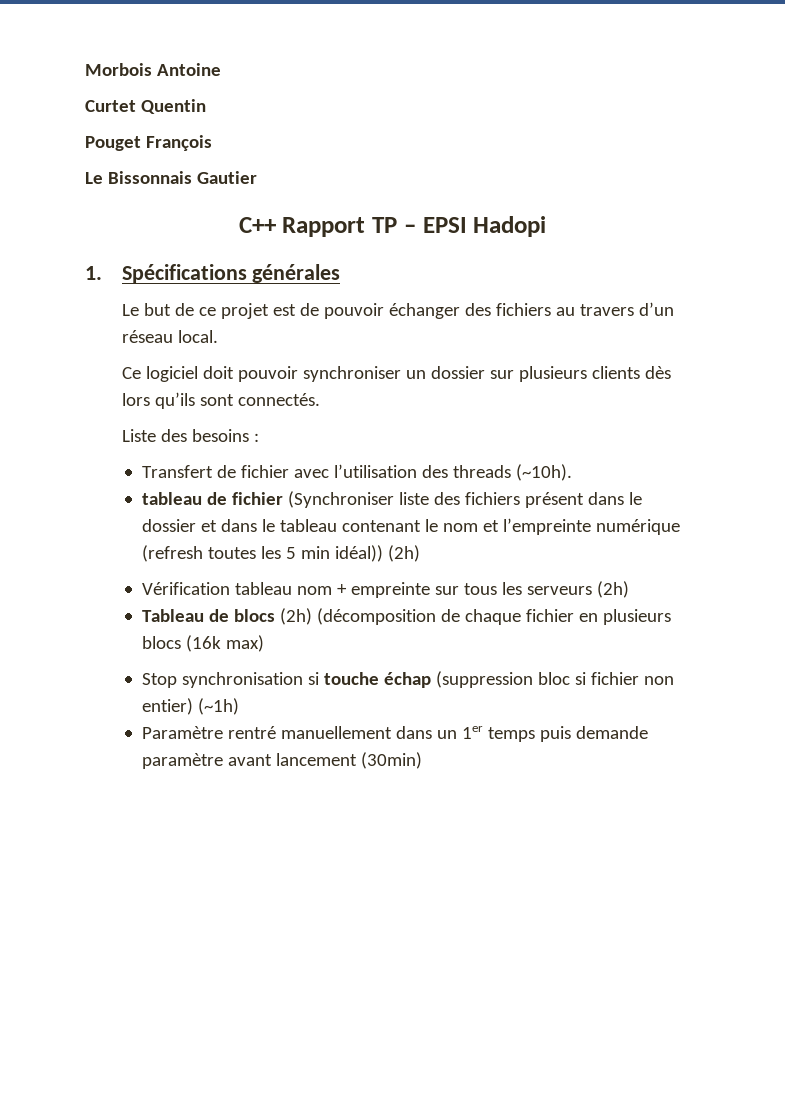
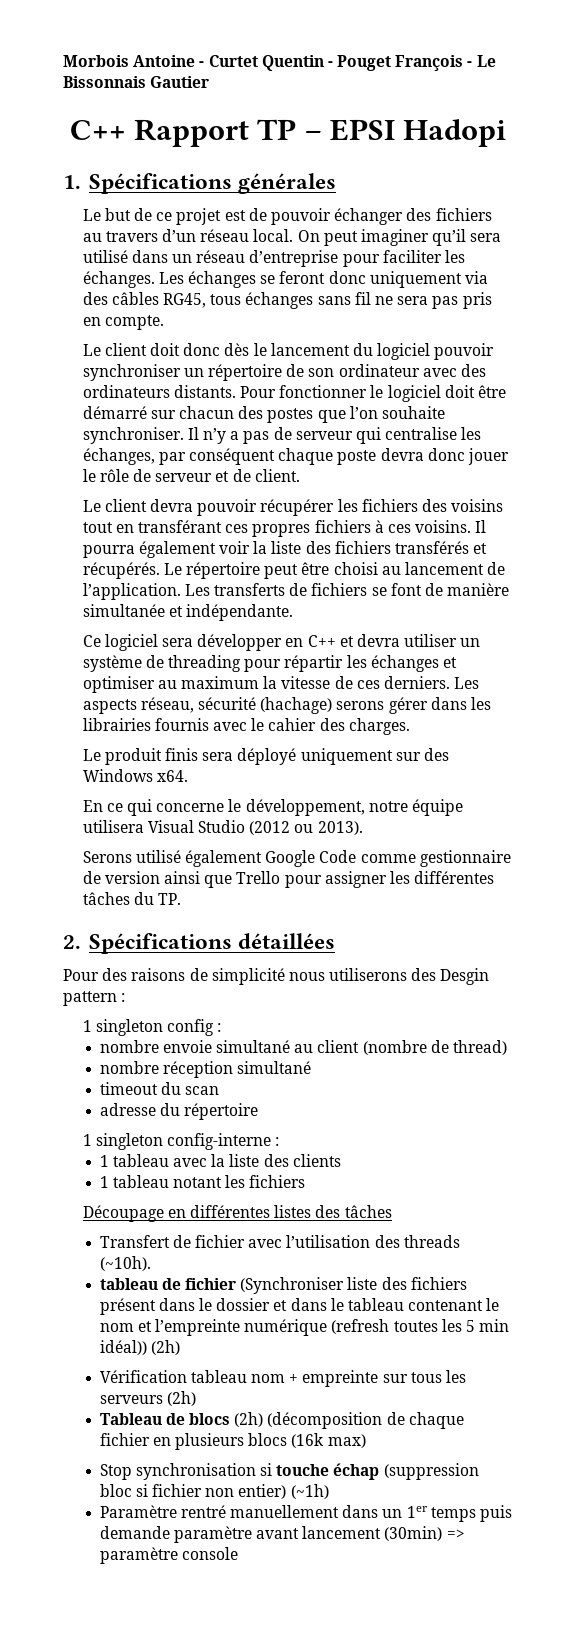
- Morbois Antoine
- Curtet Quentin
- Pouget François
- Le Bissonnais Gautier
+ Morbois Antoine - Curtet Quentin - Pouget François - Le Bissonnais Gautier
- Le but de ce projet est de pouvoir échanger des fichiers au travers d’un réseau local.
- Ce logiciel doit pouvoir synchroniser un dossier sur plusieurs clients dès lors qu’ils sont connectés.
- Liste des besoins :
+ Le but de ce projet est de pouvoir échanger des fichiers au travers d’un réseau local. On peut imaginer qu’il sera utilisé dans un réseau d’entreprise pour faciliter les échanges. Les échanges se feront donc uniquement via des câbles RG45, tous échanges sans fil ne sera pas pris en compte.
+ Le client doit donc dès le lancement du logiciel pouvoir synchroniser un répertoire de son ordinateur avec des ordinateurs distants. Pour fonctionner le logiciel doit être démarré sur chacun des postes que l’on souhaite synchroniser. Il n’y a pas de serveur qui centralise les échanges, par conséquent chaque poste devra donc jouer le rôle de serveur et de client.
+ Le client devra pouvoir récupérer les fichiers des voisins tout en transférant ces propres fichiers à ces voisins. Il pourra également voir la liste des fichiers transférés et récupérés. Le répertoire peut être choisi au lancement de l’application. Les transferts de fichiers se font de manière simultanée et indépendante.
+ Ce logiciel sera développer en C++ et devra utiliser un système de threading pour répartir les échanges et optimiser au maximum la vitesse de ces derniers. Les aspects réseau, sécurité (hachage) serons gérer dans les librairies fournis avec le cahier des charges.
+ Le produit finis sera déployé uniquement sur des Windows x64.
+ En ce qui concerne le développement, notre équipe utilisera Visual Studio (2012 ou 2013).
+ Serons utilisé également Google Code comme gestionnaire de version ainsi que Trello pour assigner les différentes tâches du TP.
+ 2. Spécifications détaillées
+ Pour des raisons de simplicité nous utiliserons des Desgin pattern :
+ 1 singleton config :
+ nombre envoie simultané au client (nombre de thread)
+ nombre réception simultané
+ timeout du scan
+ adresse du répertoire
+ 1 singleton config-interne :
+ 1 tableau avec la liste des clients
+ 1 tableau notant les fichiers
+ Découpage en différentes listes des tâches
- Paramètre rentré manuellement dans un 1er temps puis demande paramètre avant lancement (30min)
+ Paramètre rentré manuellement dans un 1er temps puis demande paramètre avant lancement (30min) => paramètre console

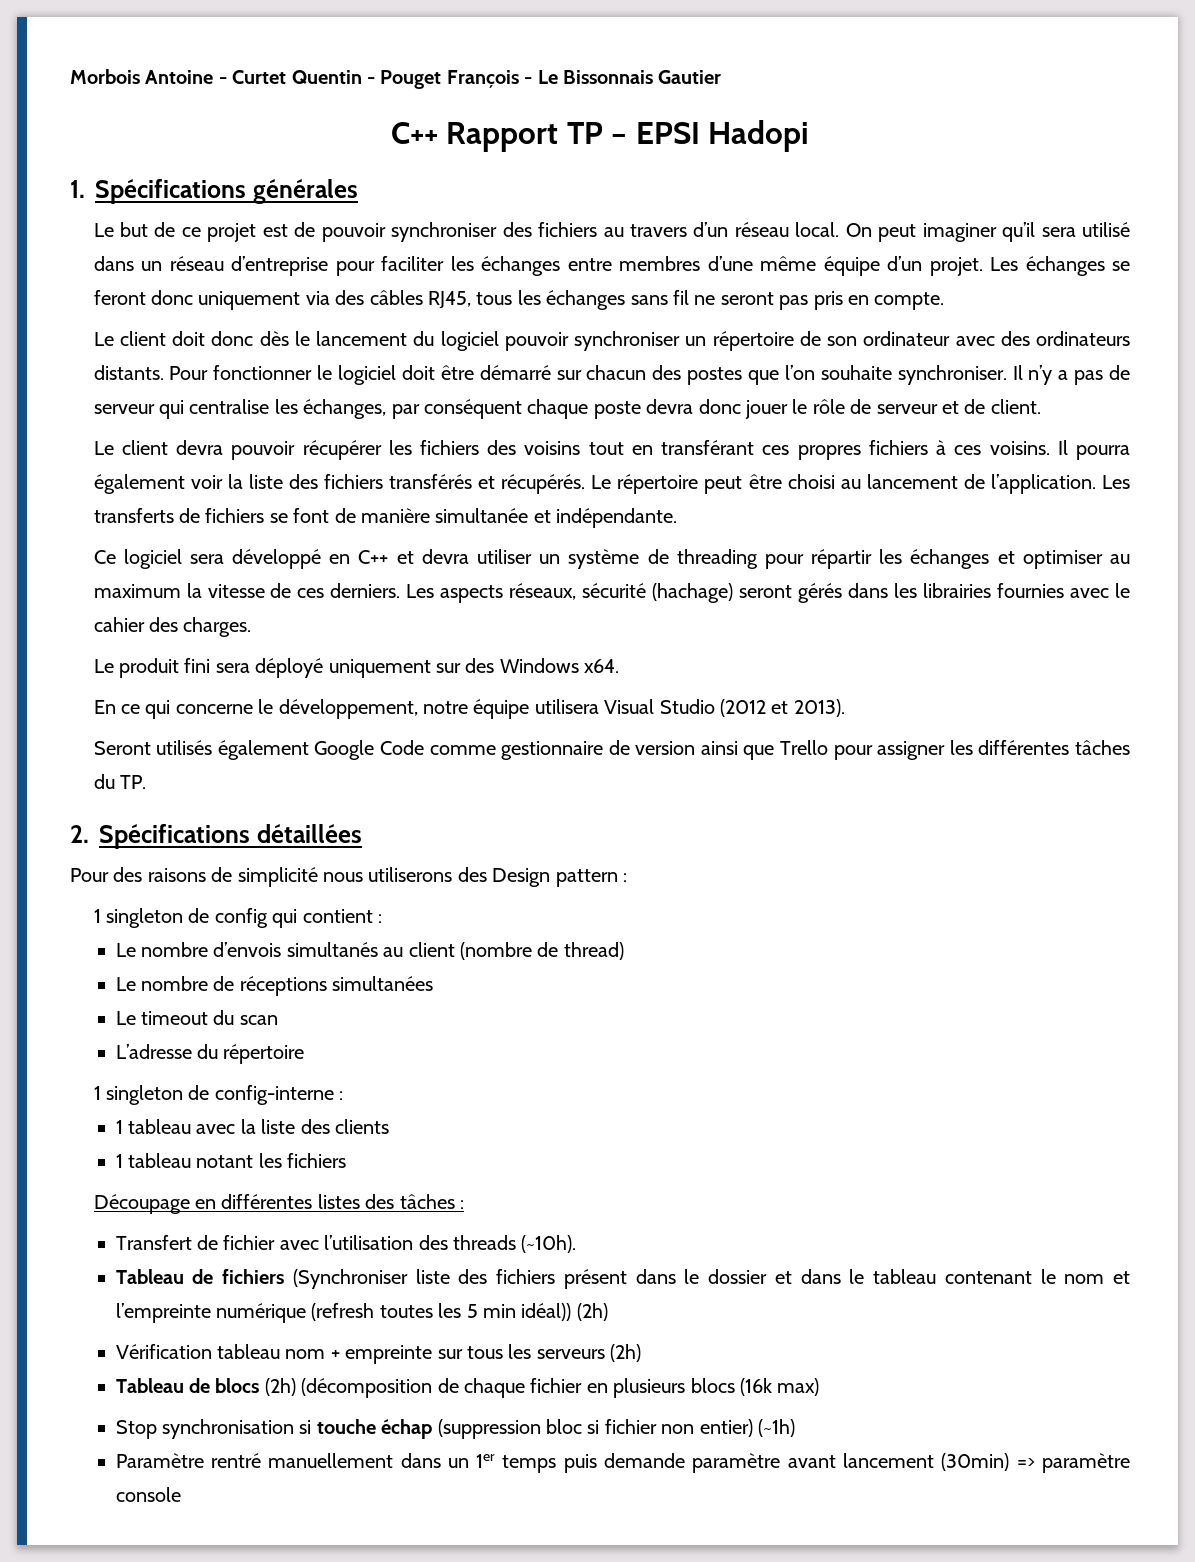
- Le but de ce projet est de pouvoir échanger des fichiers au travers d’un réseau local.
+ Le but de ce projet est de pouvoir synchroniser des fichiers au travers d’un réseau local.
- On peut imaginer qu’il sera utilisé dans un réseau d’entreprise pour faciliter les échanges.
+ On peut imaginer qu’il sera utilisé dans un réseau d’entreprise pour faciliter les échanges entre membres d’une même équipe d’un projet.
- Les échanges se feront donc uniquement via des câbles RG45, tous échanges sans fil ne sera pas pris en compte.
+ Les échanges se feront donc uniquement via des câbles RJ45, tous les échanges sans fil ne seront pas pris en compte.
- Ce logiciel sera développer en C++ et devra utiliser un système de threading pour répartir les échanges et optimiser au maximum la vitesse de ces derniers.
+ Ce logiciel sera développé en C++ et devra utiliser un système de threading pour répartir les échanges et optimiser au maximum la vitesse de ces derniers.
- Les aspects réseau, sécurité (hachage) serons gérer dans les librairies fournis avec le cahier des charges.
+ Les aspects réseaux, sécurité (hachage) seront gérés dans les librairies fournies avec le cahier des charges.
- Le produit finis sera déployé uniquement sur des Windows x64.
+ Le produit fini sera déployé uniquement sur des Windows x64.
- En ce qui concerne le développement, notre équipe utilisera Visual Studio (2012 ou 2013).
+ En ce qui concerne le développement, notre équipe utilisera Visual Studio (2012 et 2013).
- Serons utilisé également Google Code comme gestionnaire de version ainsi que Trello pour assigner les différentes tâches du TP.
+ Seront utilisés également Google Code comme gestionnaire de version ainsi que Trello pour assigner les différentes tâches du TP.
- Pour des raisons de simplicité nous utiliserons des Desgin pattern :
+ Pour des raisons de simplicité nous utiliserons des Design pattern :
- 1 singleton config :
- nombre envoie simultané au client (nombre de thread)
+ 1 singleton de config qui contient :
+ Le nombre d’envois simultanés au client (nombre de thread)
- nombre réception simultané
- timeout du scan
+ Le nombre de réceptions simultanées
+ Le timeout du scan
- adresse du répertoire
+ L’adresse du répertoire
- 1 singleton config-interne :
+ 1 singleton de config-interne :
- Découpage en différentes listes des tâches
+ Découpage en différentes listes des tâches :
- tableau de fichier (Synchroniser liste des fichiers présent dans le dossier et dans le tableau contenant le nom et l’empreinte numérique (refresh toutes les 5 min idéal)) (2h)
+ Tableau de fichiers (Synchroniser liste des fichiers présent dans le dossier et dans le tableau contenant le nom et l’empreinte numérique (refresh toutes les 5 min idéal)) (2h)

